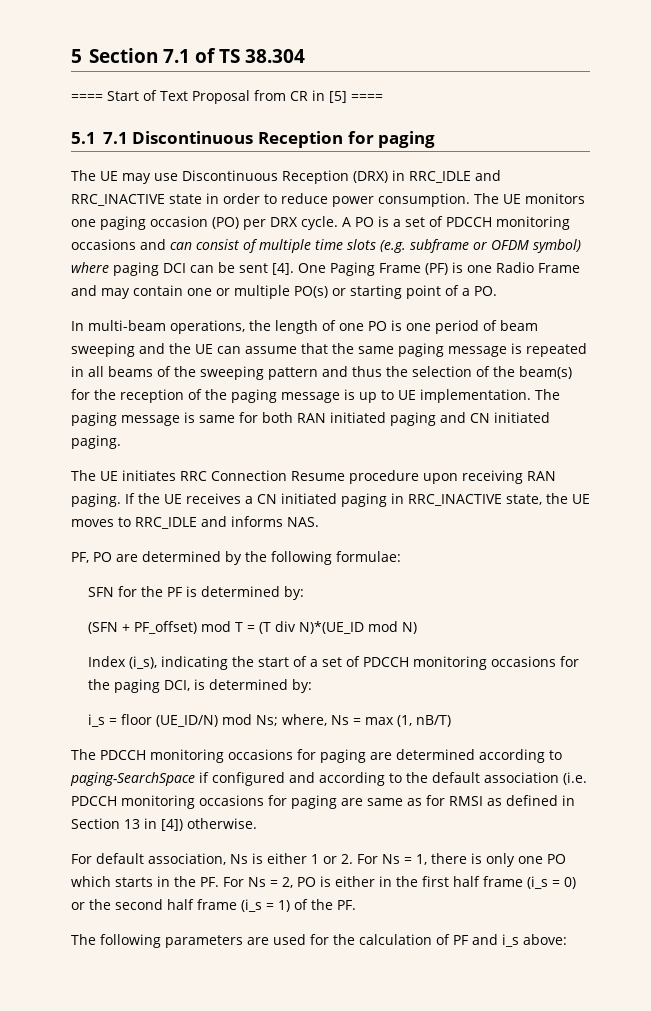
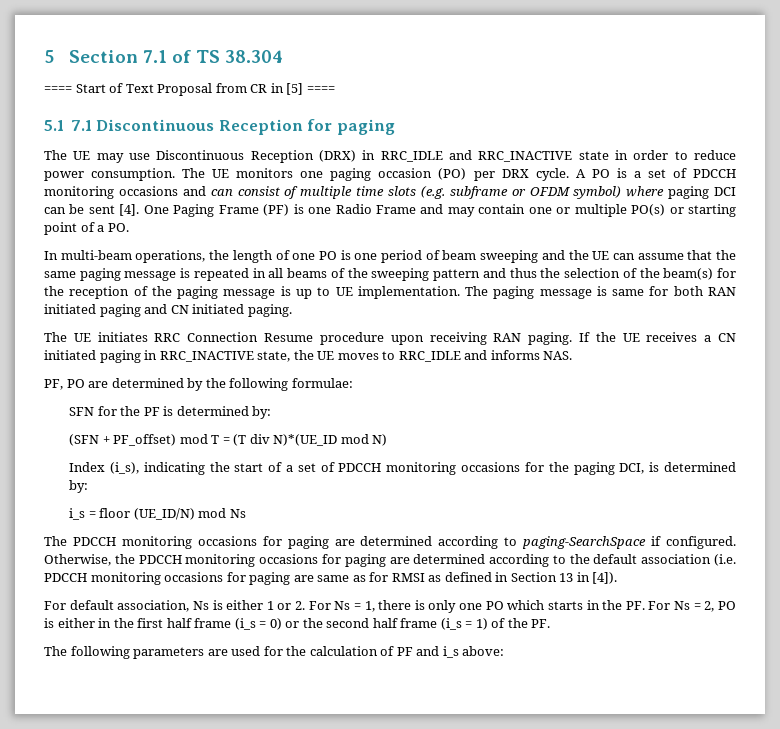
- i_s = floor (UE_ID/N) mod Ns; where, Ns = max (1, nB/T)
+ i_s = floor (UE_ID/N) mod Ns
- The PDCCH monitoring occasions for paging are determined according to paging-SearchSpace if configured and according to the default association (i.e. PDCCH monitoring occasions for paging are same as for RMSI as defined in Section 13 in [4]) otherwise.
+ The PDCCH monitoring occasions for paging are determined according to paging-SearchSpace if configured. Otherwise, the PDCCH monitoring occasions for paging are determined according to the default association (i.e. PDCCH monitoring occasions for paging are same as for RMSI as defined in Section 13 in [4]).

